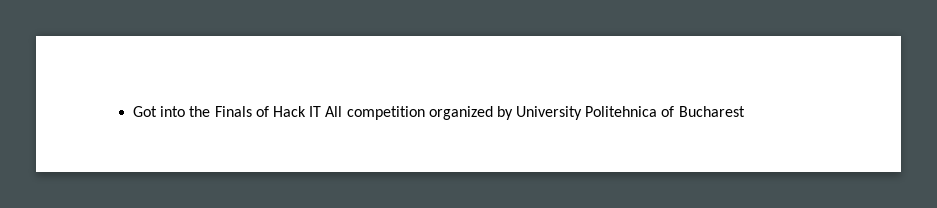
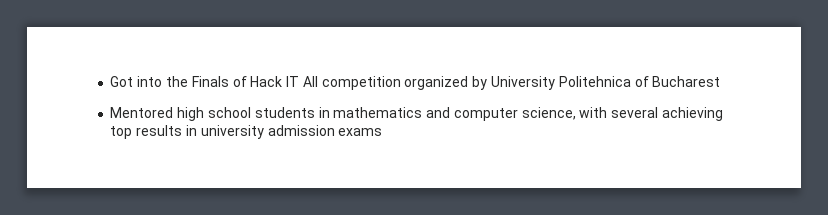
+ Mentored high school students in mathematics and computer science, with several achieving top results in university admission exams

